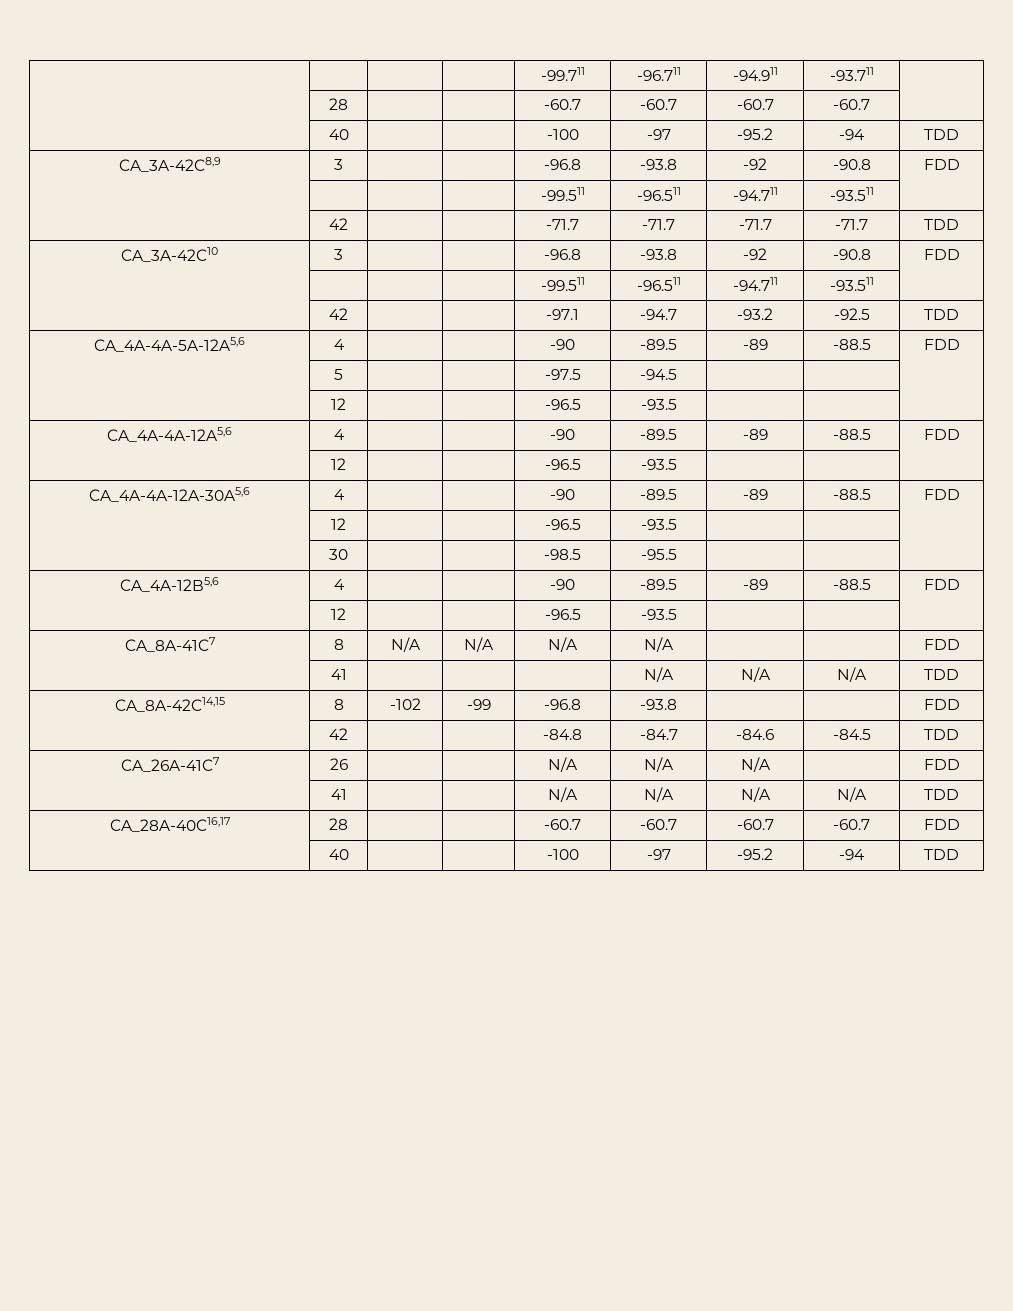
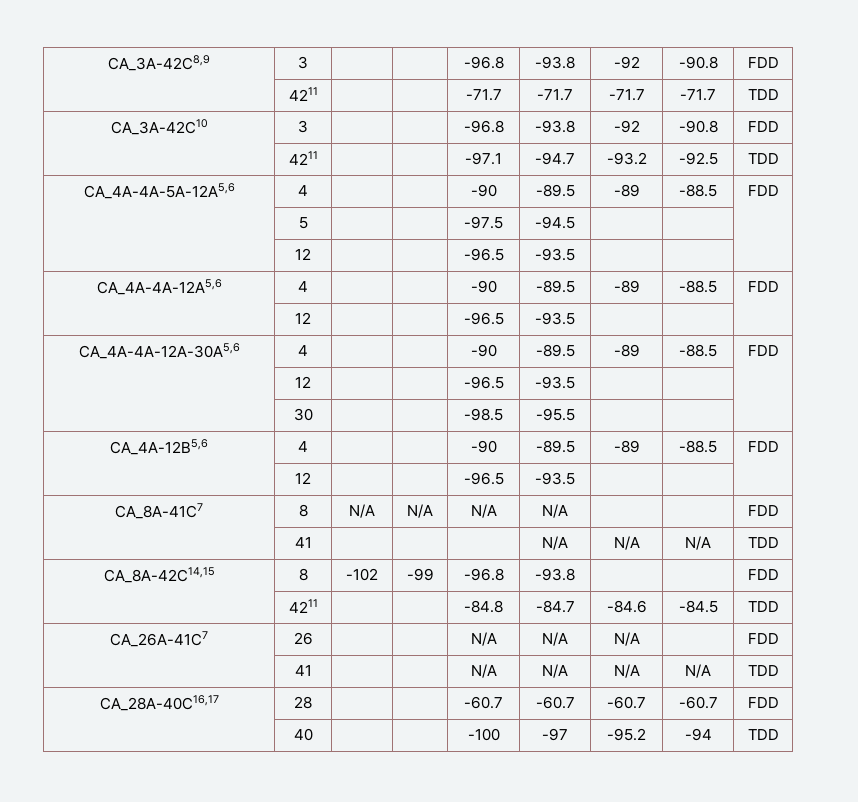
- | | | | -99.711 | -96.711 | -94.911 | -93.711 |
- | 28 | | | -60.7 | -60.7 | -60.7 | -60.7 |
- | 40 | | | -100 | -97 | -95.2 | -94 | TDD
  CA_3A-42C8,9 | 3 | | | -96.8 | -93.8 | -92 | -90.8 | FDD
- | | | | -99.511 | -96.511 | -94.711 | -93.511 |
- | 42 | | | -71.7 | -71.7 | -71.7 | -71.7 | TDD
+ | 4211 | | | -71.7 | -71.7 | -71.7 | -71.7 | TDD
  CA_3A-42C10 | 3 | | | -96.8 | -93.8 | -92 | -90.8 | FDD
- | | | | -99.511 | -96.511 | -94.711 | -93.511 |
- | 42 | | | -97.1 | -94.7 | -93.2 | -92.5 | TDD
+ | 4211 | | | -97.1 | -94.7 | -93.2 | -92.5 | TDD
- | 42 | | | -84.8 | -84.7 | -84.6 | -84.5 | TDD
+ | 4211 | | | -84.8 | -84.7 | -84.6 | -84.5 | TDD

